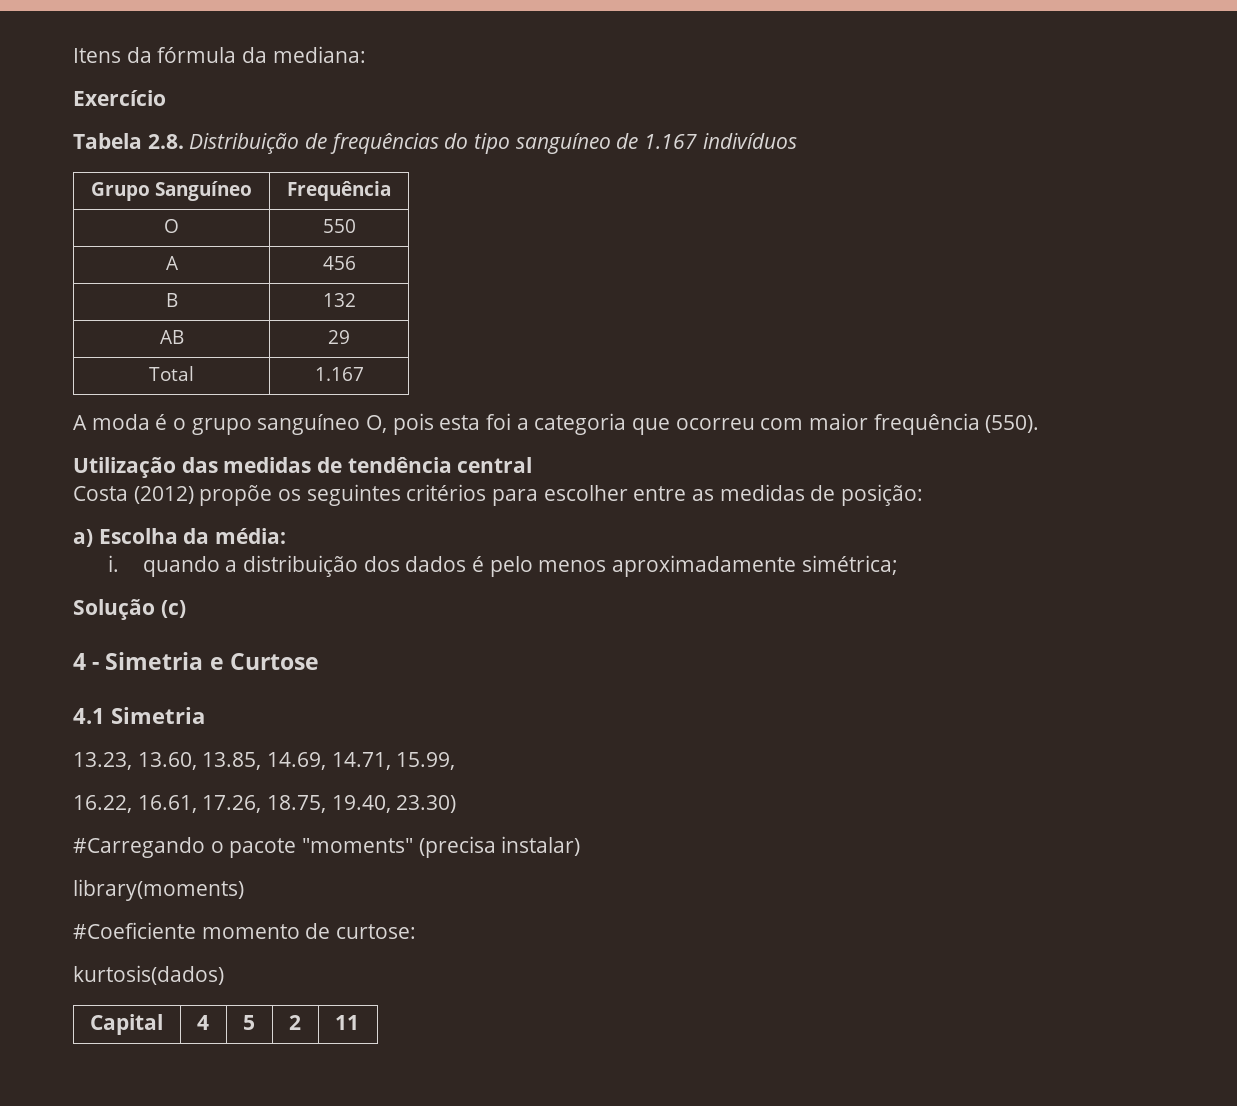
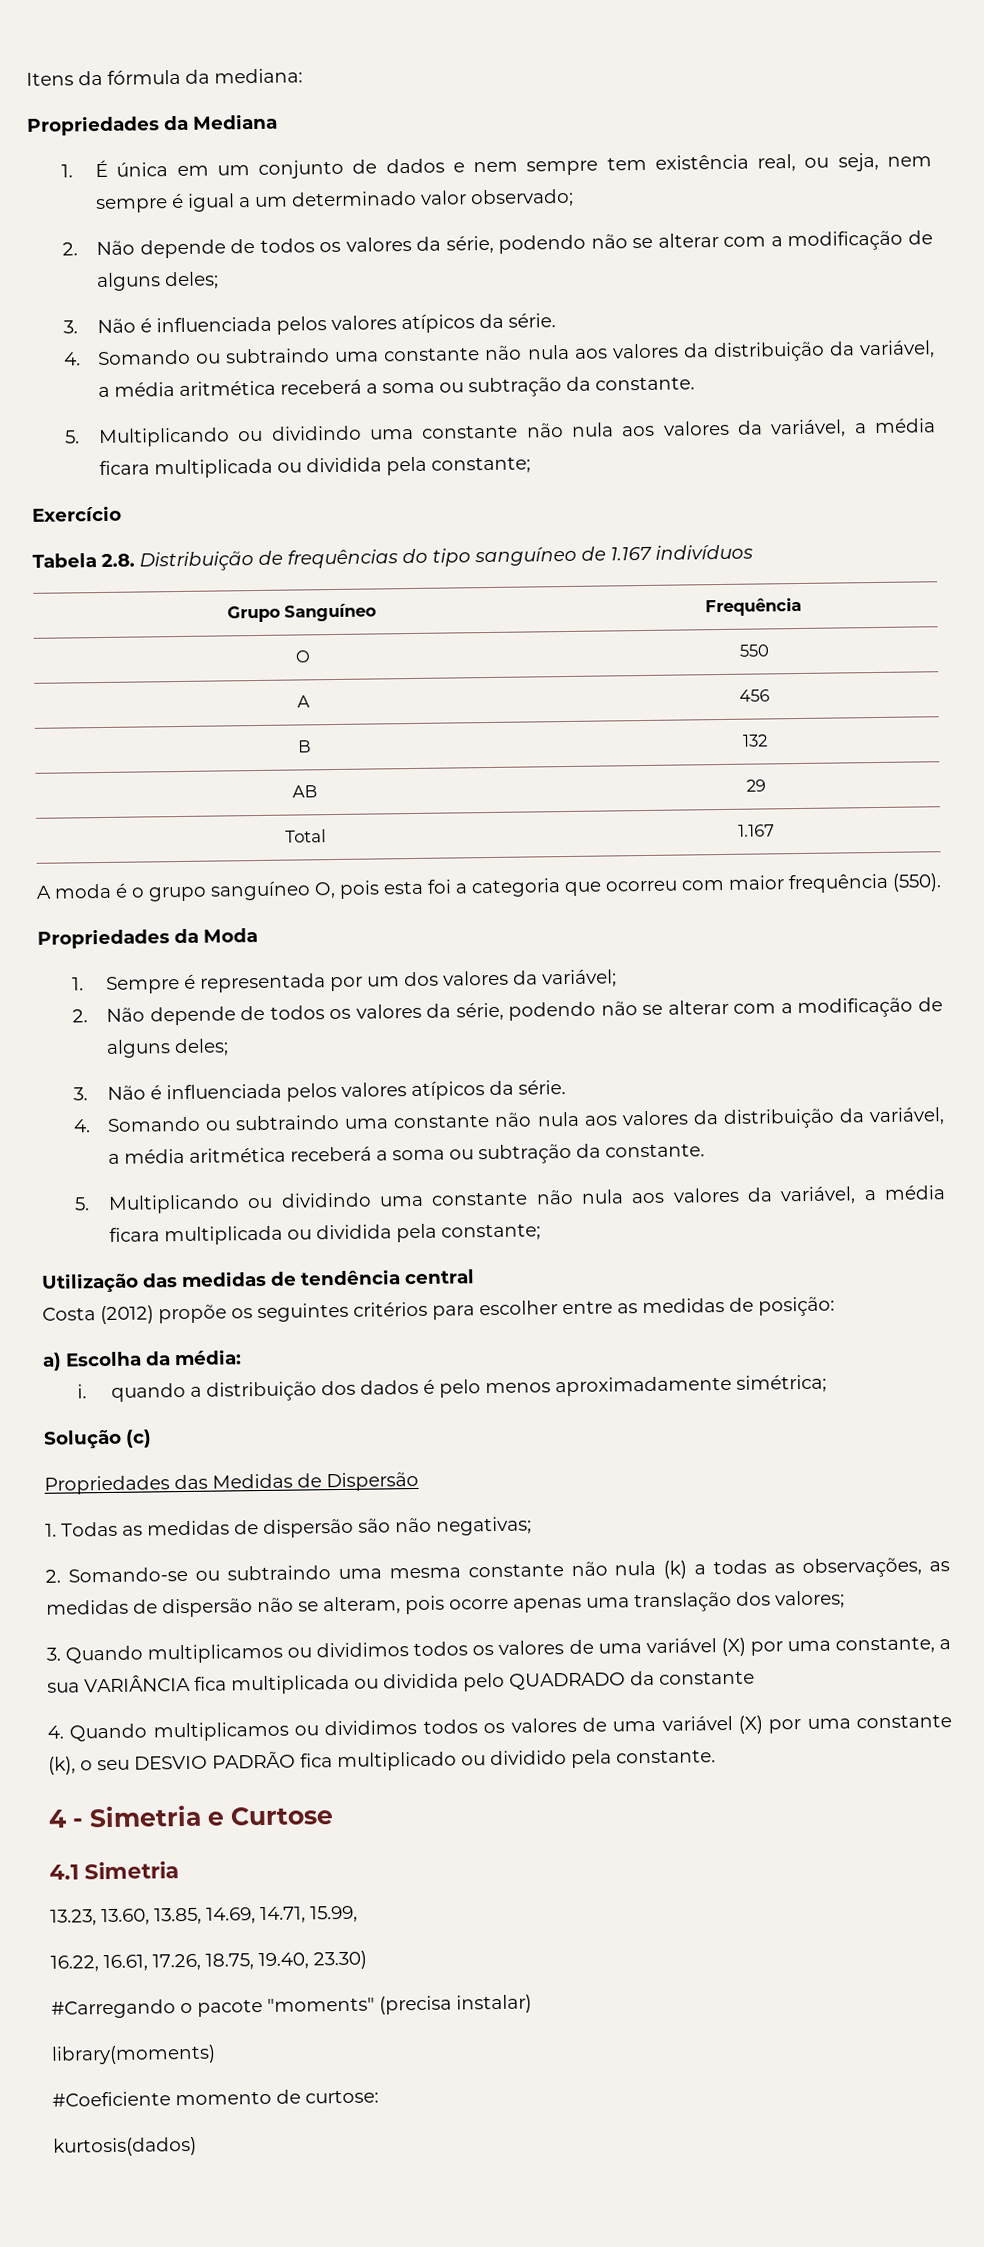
+ Propriedades da Mediana
+ 1. É única em um conjunto de dados e nem sempre tem existência real, ou seja, nem sempre é igual a um determinado valor observado;
+ 2. Não depende de todos os valores da série, podendo não se alterar com a modificação de alguns deles;
+ 3. Não é influenciada pelos valores atípicos da série.
+ 4. Somando ou subtraindo uma constante não nula aos valores da distribuição da variável, a média aritmética receberá a soma ou subtração da constante.
+ 5. Multiplicando ou dividindo uma constante não nula aos valores da variável, a média ficara multiplicada ou dividida pela constante;
+ Propriedades da Moda
+ 1. Sempre é representada por um dos valores da variável;
+ 2. Não depende de todos os valores da série, podendo não se alterar com a modificação de alguns deles;
+ 3. Não é influenciada pelos valores atípicos da série.
+ 4. Somando ou subtraindo uma constante não nula aos valores da distribuição da variável, a média aritmética receberá a soma ou subtração da constante.
+ 5. Multiplicando ou dividindo uma constante não nula aos valores da variável, a média ficara multiplicada ou dividida pela constante;
+ Propriedades das Medidas de Dispersão
+ 1. Todas as medidas de dispersão são não negativas;
+ 2. Somando-se ou subtraindo uma mesma constante não nula (k) a todas as observações, as medidas de dispersão não se alteram, pois ocorre apenas uma translação dos valores;
+ 3. Quando multiplicamos ou dividimos todos os valores de uma variável (X) por uma constante, a sua VARIÂNCIA fica multiplicada ou dividida pelo QUADRADO da constante
+ 4. Quando multiplicamos ou dividimos todos os valores de uma variável (X) por uma constante (k), o seu DESVIO PADRÃO fica multiplicado ou dividido pela constante.
- Capital | 4 | 5 | 2 | 11

